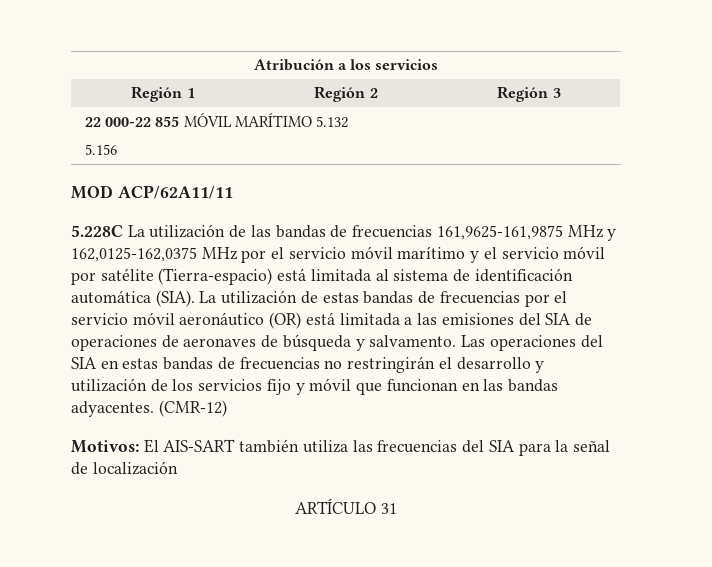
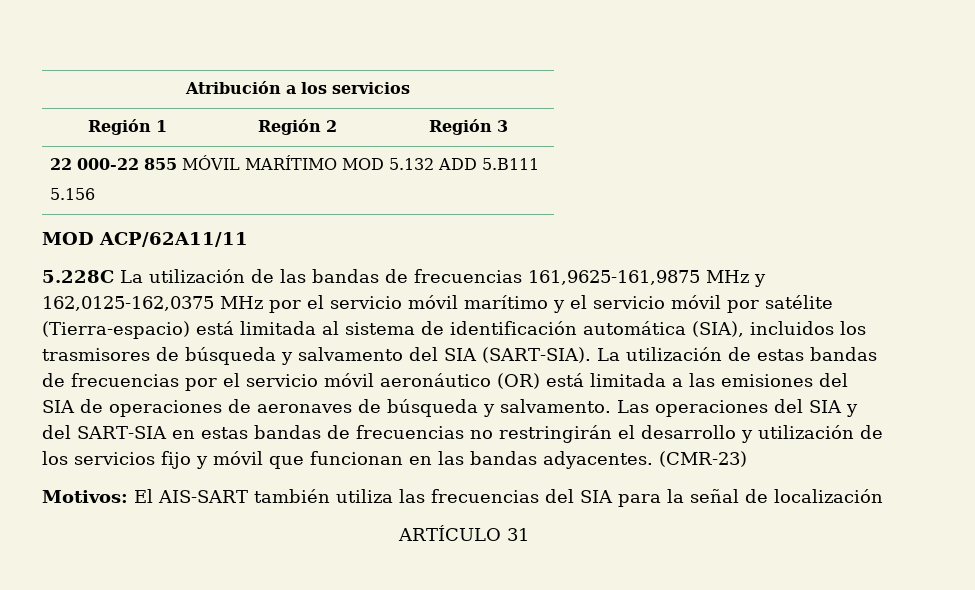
- 22 000-22 855 MÓVIL MARÍTIMO 5.132
+ 22 000-22 855 MÓVIL MARÍTIMO MOD 5.132 ADD 5.B111
- 5.228C La utilización de las bandas de frecuencias 161,9625-161,9875 MHz y 162,0125-162,0375 MHz por el servicio móvil marítimo y el servicio móvil por satélite (Tierra-espacio) está limitada al sistema de identificación automática (SIA).
+ 5.228C La utilización de las bandas de frecuencias 161,9625-161,9875 MHz y 162,0125-162,0375 MHz por el servicio móvil marítimo y el servicio móvil por satélite (Tierra-espacio) está limitada al sistema de identificación automática (SIA), incluidos los trasmisores de búsqueda y salvamento del SIA (SART-SIA).
- Las operaciones del SIA en estas bandas de frecuencias no restringirán el desarrollo y utilización de los servicios fijo y móvil que funcionan en las bandas adyacentes.
+ Las operaciones del SIA y del SART-SIA en estas bandas de frecuencias no restringirán el desarrollo y utilización de los servicios fijo y móvil que funcionan en las bandas adyacentes.
- (CMR-12)
+ (CMR-23)

